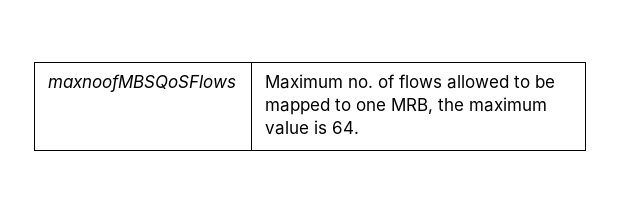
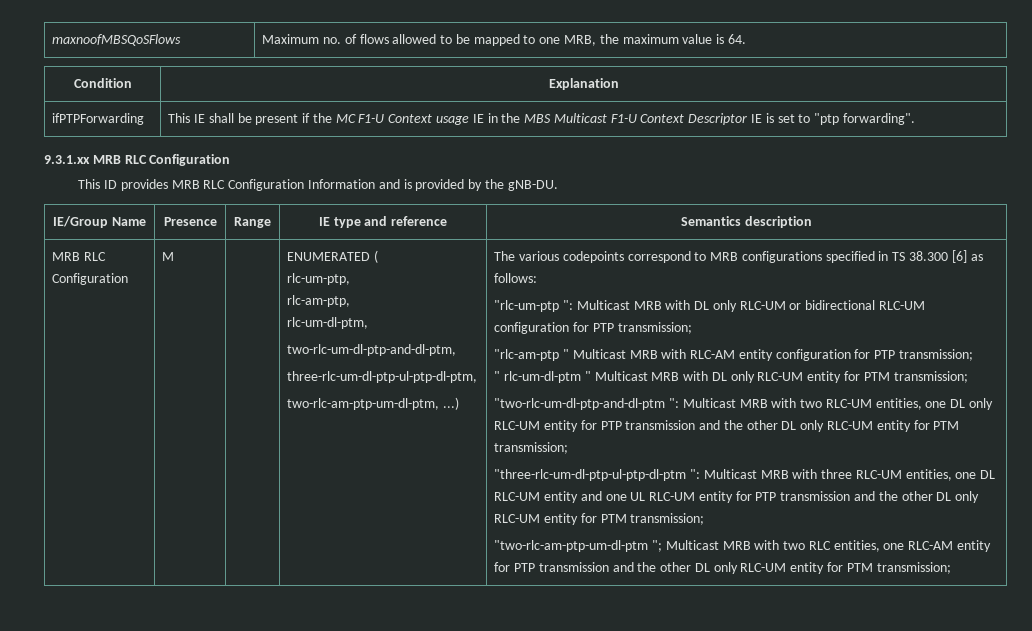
+ Condition | Explanation
+ ifPTPForwarding | This IE shall be present if the MC F1-U Context usage IE in the MBS Multicast F1-U Context Descriptor IE is set to "ptp forwarding".
+ 9.3.1.xx MRB RLC Configuration
+ This ID provides MRB RLC Configuration Information and is provided by the gNB-DU.
+ IE/Group Name | Presence | Range | IE type and reference | Semantics description
+ MRB RLC Configuration | M | | ENUMERATED (
+ rlc-um-ptp,
+ rlc-am-ptp,
+ rlc-um-dl-ptm,
+ two-rlc-um-dl-ptp-and-dl-ptm,
+ three-rlc-um-dl-ptp-ul-ptp-dl-ptm,
+ two-rlc-am-ptp-um-dl-ptm, ...) | The various codepoints correspond to MRB configurations specified in TS 38.300 [6] as follows:
+ "rlc-um-ptp ": Multicast MRB with DL only RLC-UM or bidirectional RLC-UM configuration for PTP transmission;
+ "rlc-am-ptp " Multicast MRB with RLC-AM entity configuration for PTP transmission;
+ " rlc-um-dl-ptm " Multicast MRB with DL only RLC-UM entity for PTM transmission;
+ "two-rlc-um-dl-ptp-and-dl-ptm ": Multicast MRB with two RLC-UM entities, one DL only RLC-UM entity for PTP transmission and the other DL only RLC-UM entity for PTM transmission;
+ "three-rlc-um-dl-ptp-ul-ptp-dl-ptm ": Multicast MRB with three RLC-UM entities, one DL RLC-UM entity and one UL RLC-UM entity for PTP transmission and the other DL only RLC-UM entity for PTM transmission;
+ "two-rlc-am-ptp-um-dl-ptm "; Multicast MRB with two RLC entities, one RLC-AM entity for PTP transmission and the other DL only RLC-UM entity for PTM transmission;

